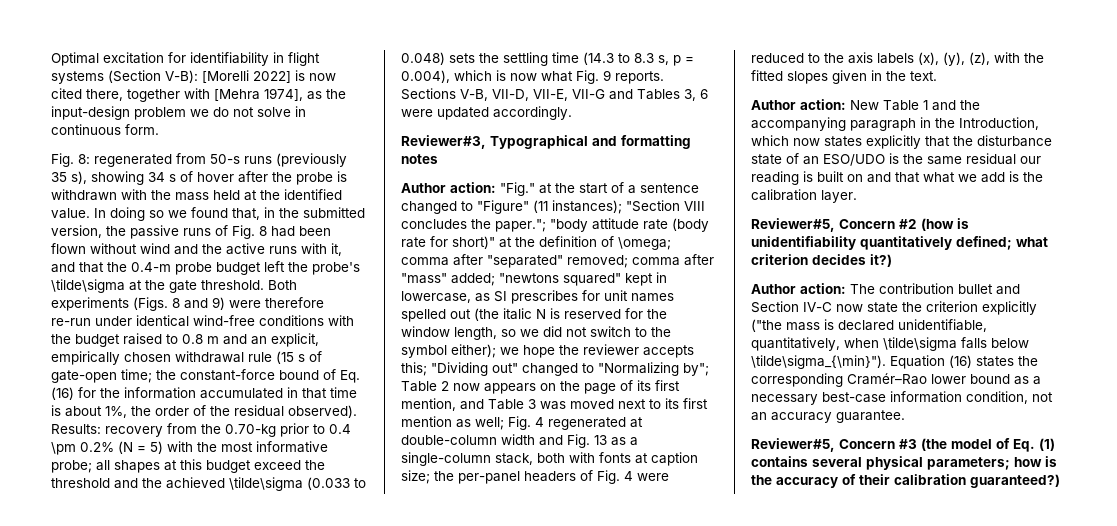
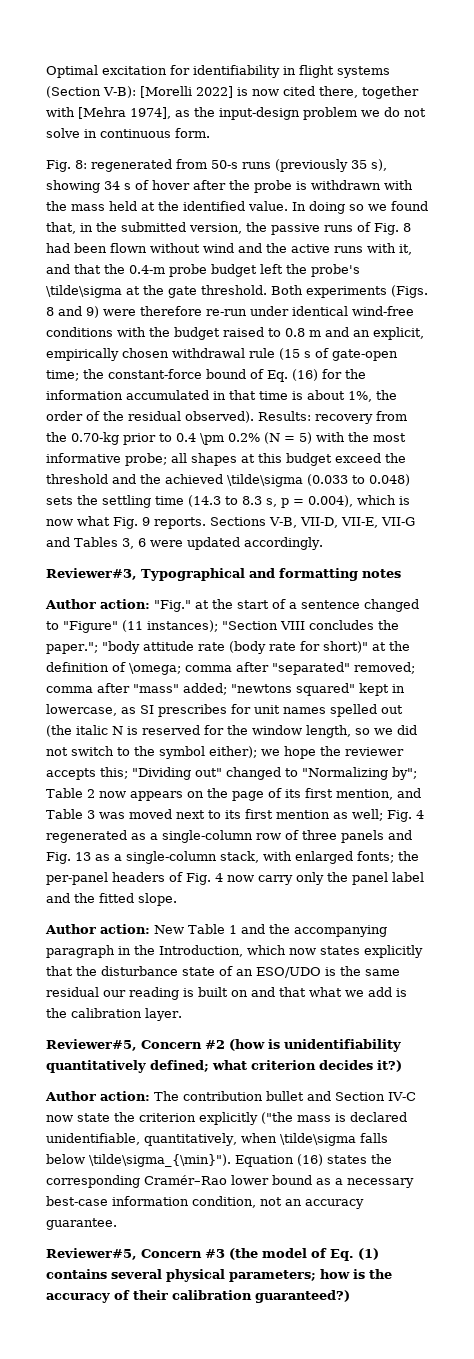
- Fig. 4 regenerated at double-column width and Fig. 13 as a single-column stack, both with fonts at caption size;
+ Fig. 4 regenerated as a single-column row of three panels and Fig. 13 as a single-column stack, with enlarged fonts;
- the per-panel headers of Fig. 4 were reduced to the axis labels (x), (y), (z), with the fitted slopes given in the text.
+ the per-panel headers of Fig. 4 now carry only the panel label and the fitted slope.

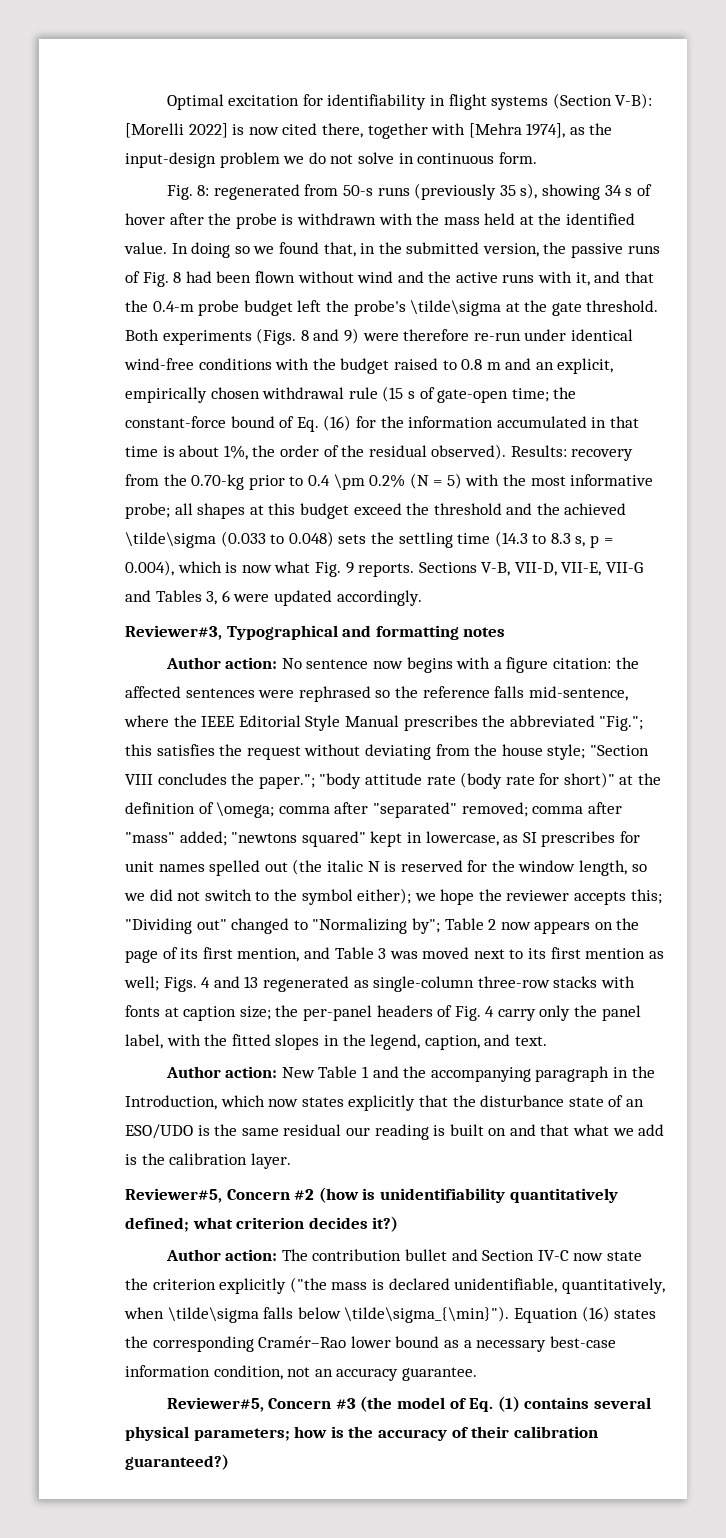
- "Fig." at the start of a sentence changed to "Figure" (11 instances);
+ No sentence now begins with a figure citation: the affected sentences were rephrased so the reference falls mid-sentence, where the IEEE Editorial Style Manual prescribes the abbreviated "Fig."; this satisfies the request without deviating from the house style;
- Fig. 4 regenerated as a single-column row of three panels and Fig. 13 as a single-column stack, with enlarged fonts;
+ Figs. 4 and 13 regenerated as single-column three-row stacks with fonts at caption size;
- the per-panel headers of Fig. 4 now carry only the panel label and the fitted slope.
+ the per-panel headers of Fig. 4 carry only the panel label, with the fitted slopes in the legend, caption, and text.

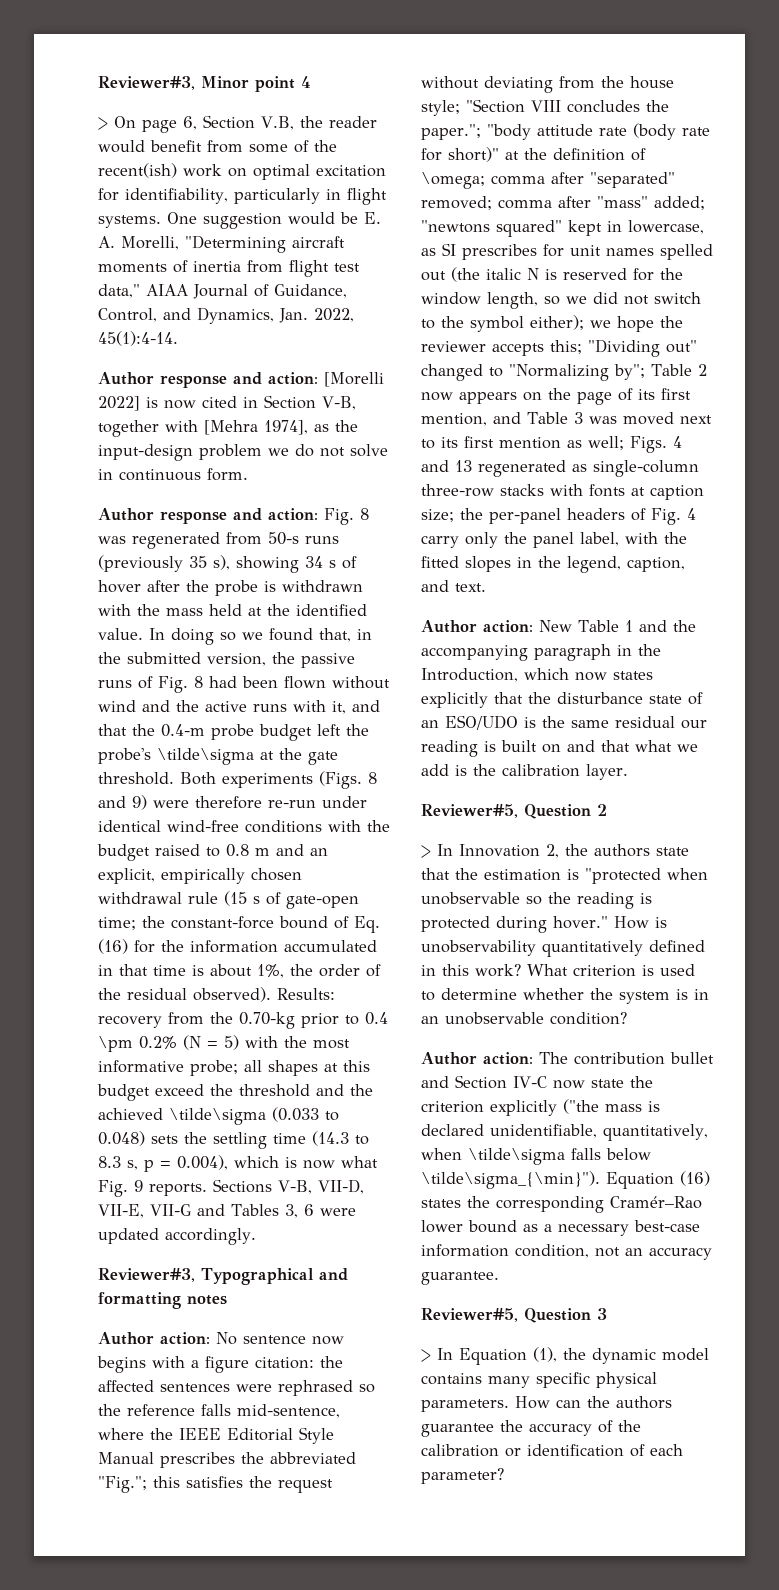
- Optimal excitation for identifiability in flight systems (Section V-B): [Morelli 2022] is now cited there, together with [Mehra 1974], as the input-design problem we do not solve in continuous form.
+ Reviewer#3, Minor point 4
+ > On page 6, Section V.B, the reader would benefit from some of the recent(ish) work on optimal excitation for identifiability, particularly in flight systems. One suggestion would be E. A. Morelli, "Determining aircraft moments of inertia from flight test data," AIAA Journal of Guidance, Control, and Dynamics, Jan. 2022, 45(1):4-14.
+ Author response and action: [Morelli 2022] is now cited in Section V-B, together with [Mehra 1974], as the input-design problem we do not solve in continuous form.
- Fig. 8: regenerated from 50-s runs (previously 35 s), showing 34 s of hover after the probe is withdrawn with the mass held at the identified value.
+ Author response and action: Fig. 8 was regenerated from 50-s runs (previously 35 s), showing 34 s of hover after the probe is withdrawn with the mass held at the identified value.
- Reviewer#5, Concern #2 (how is unidentifiability quantitatively defined; what criterion decides it?)
+ Reviewer#5, Question 2
+ > In Innovation 2, the authors state that the estimation is "protected when unobservable so the reading is protected during hover." How is unobservability quantitatively defined in this work? What criterion is used to determine whether the system is in an unobservable condition?
- Reviewer#5, Concern #3 (the model of Eq. (1) contains several physical parameters; how is the accuracy of their calibration guaranteed?)
+ Reviewer#5, Question 3
+ > In Equation (1), the dynamic model contains many specific physical parameters. How can the authors guarantee the accuracy of the calibration or identification of each parameter?

